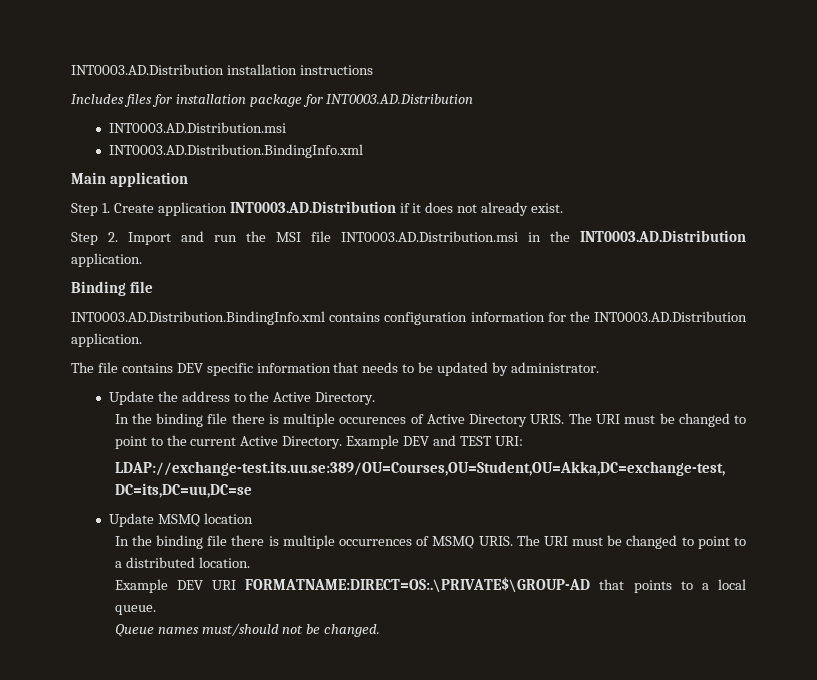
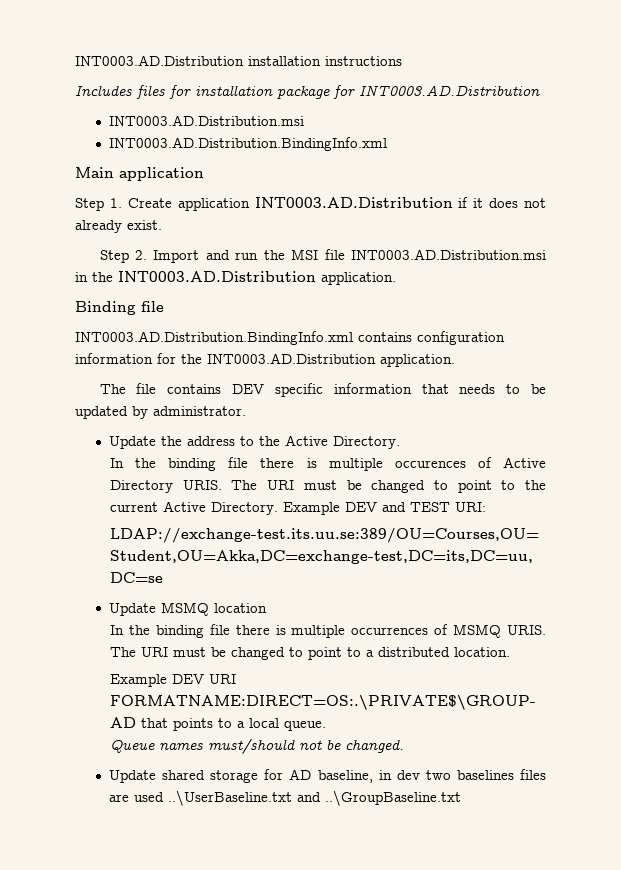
+ Update shared storage for AD baseline, in dev two baselines files are used ..\UserBaseline.txt and ..\GroupBaseline.txt

